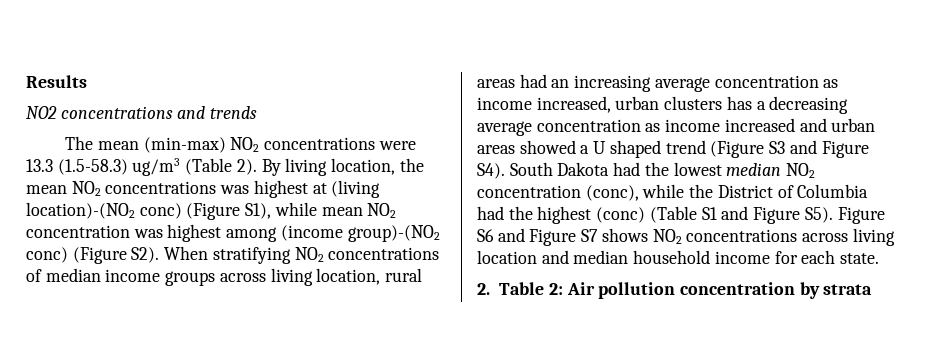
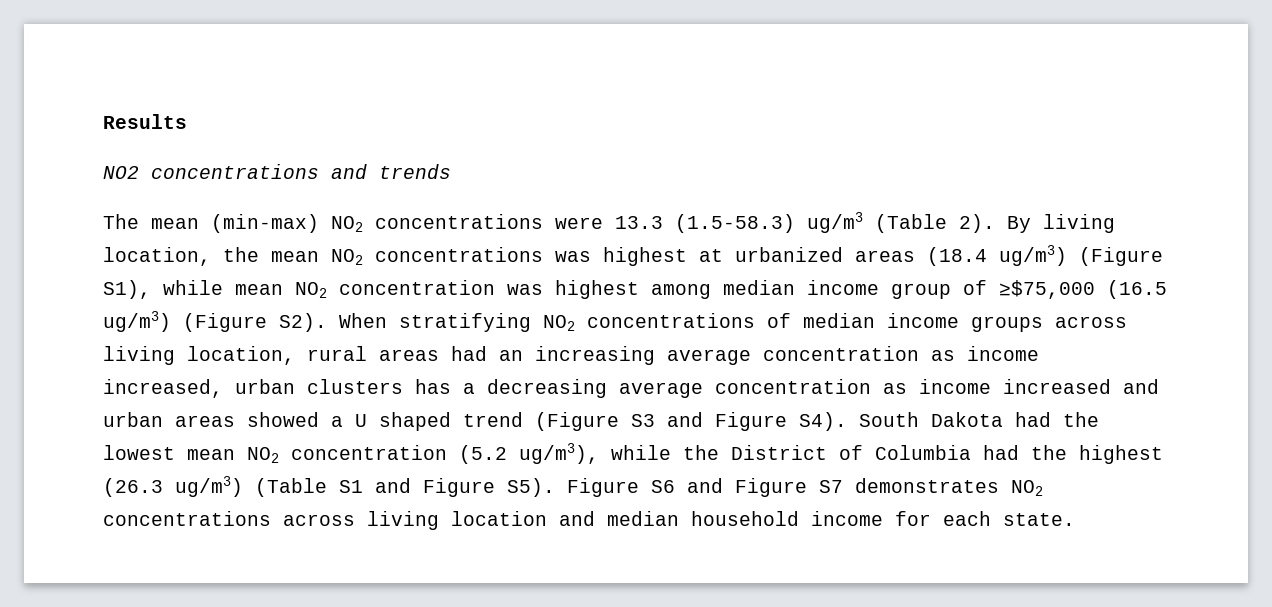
- By living location, the mean NO2 concentrations was highest at (living location)-(NO2 conc) (Figure S1), while mean NO2 concentration was highest among (income group)-(NO2 conc) (Figure S2). When stratifying NO2 concentrations of median income groups across living location, rural areas had an increasing average concentration as income increased, urban clusters has a decreasing average concentration as income increased and urban areas showed a U shaped trend (Figure S3 and Figure S4). South Dakota had the lowest median NO2 concentration (conc), while the District of Columbia had the highest (conc) (Table S1 and Figure S5). Figure S6 and Figure S7 shows NO2 concentrations across living location and median household income for each state.
+ By living location, the mean NO2 concentrations was highest at urbanized areas (18.4 ug/m3) (Figure S1), while mean NO2 concentration was highest among median income group of ≥$75,000 (16.5 ug/m3) (Figure S2). When stratifying NO2 concentrations of median income groups across living location, rural areas had an increasing average concentration as income increased, urban clusters has a decreasing average concentration as income increased and urban areas showed a U shaped trend (Figure S3 and Figure S4). South Dakota had the lowest mean NO2 concentration (5.2 ug/m3), while the District of Columbia had the highest (26.3 ug/m3) (Table S1 and Figure S5). Figure S6 and Figure S7 demonstrates NO2 concentrations across living location and median household income for each state.
- 2. Table 2: Air pollution concentration by strata

